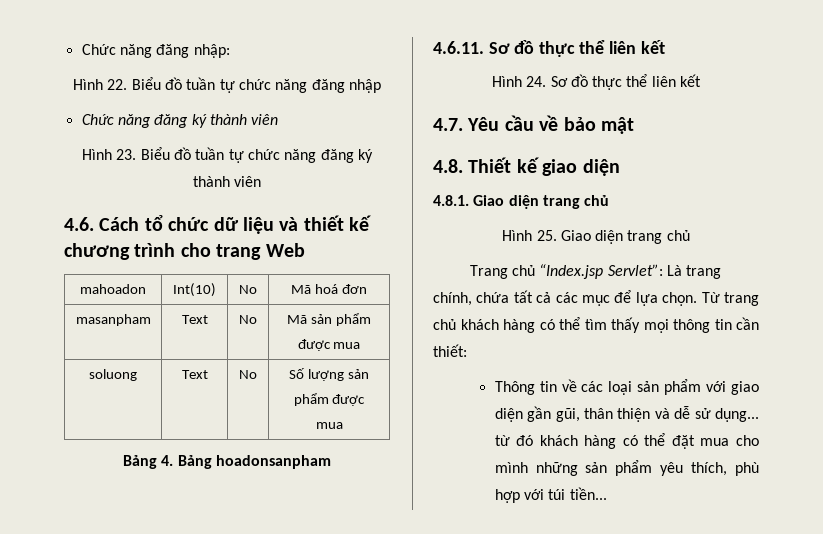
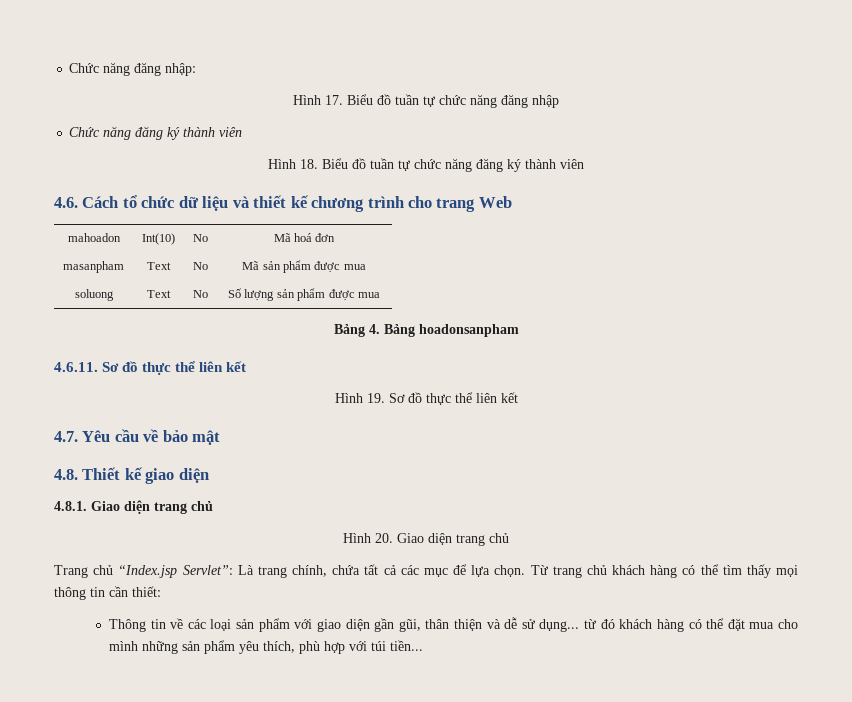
- Hình 22. Biểu đồ tuần tự chức năng đăng nhập
+ Hình 17. Biểu đồ tuần tự chức năng đăng nhập
- Hình 23. Biểu đồ tuần tự chức năng đăng ký thành viên
+ Hình 18. Biểu đồ tuần tự chức năng đăng ký thành viên
- Hình 24. Sơ đồ thực thể liên kết
+ Hình 19. Sơ đồ thực thể liên kết
- Hình 25. Giao diện trang chủ
+ Hình 20. Giao diện trang chủ

